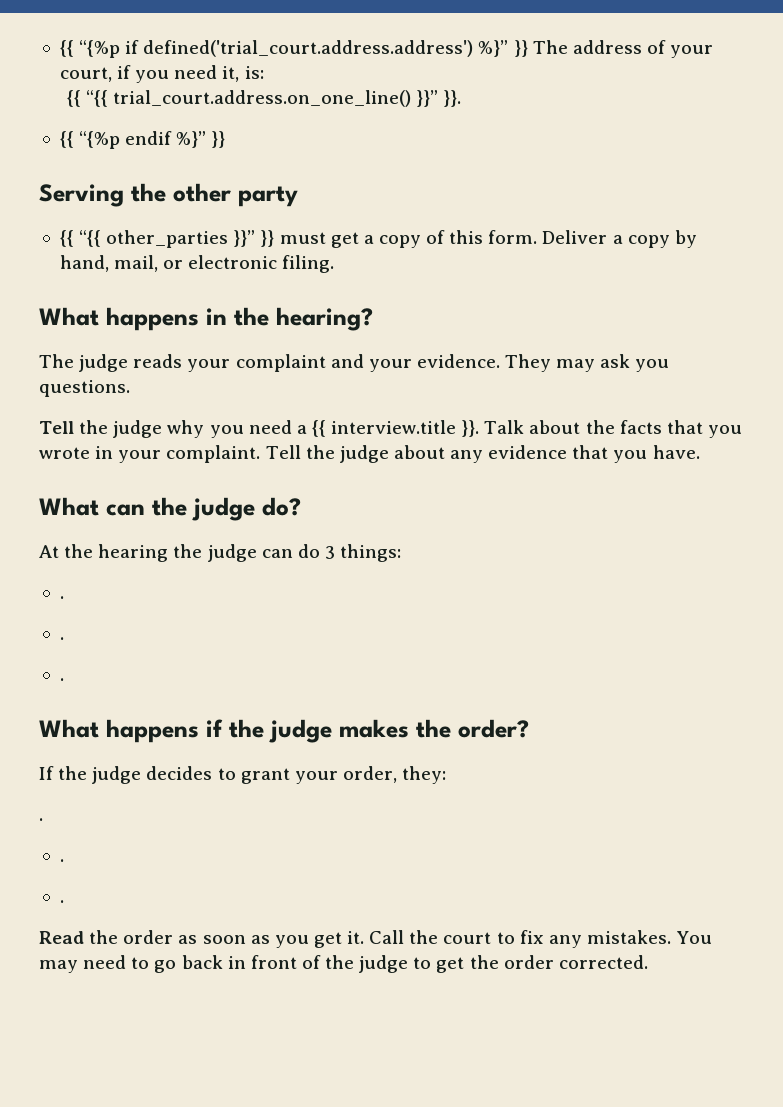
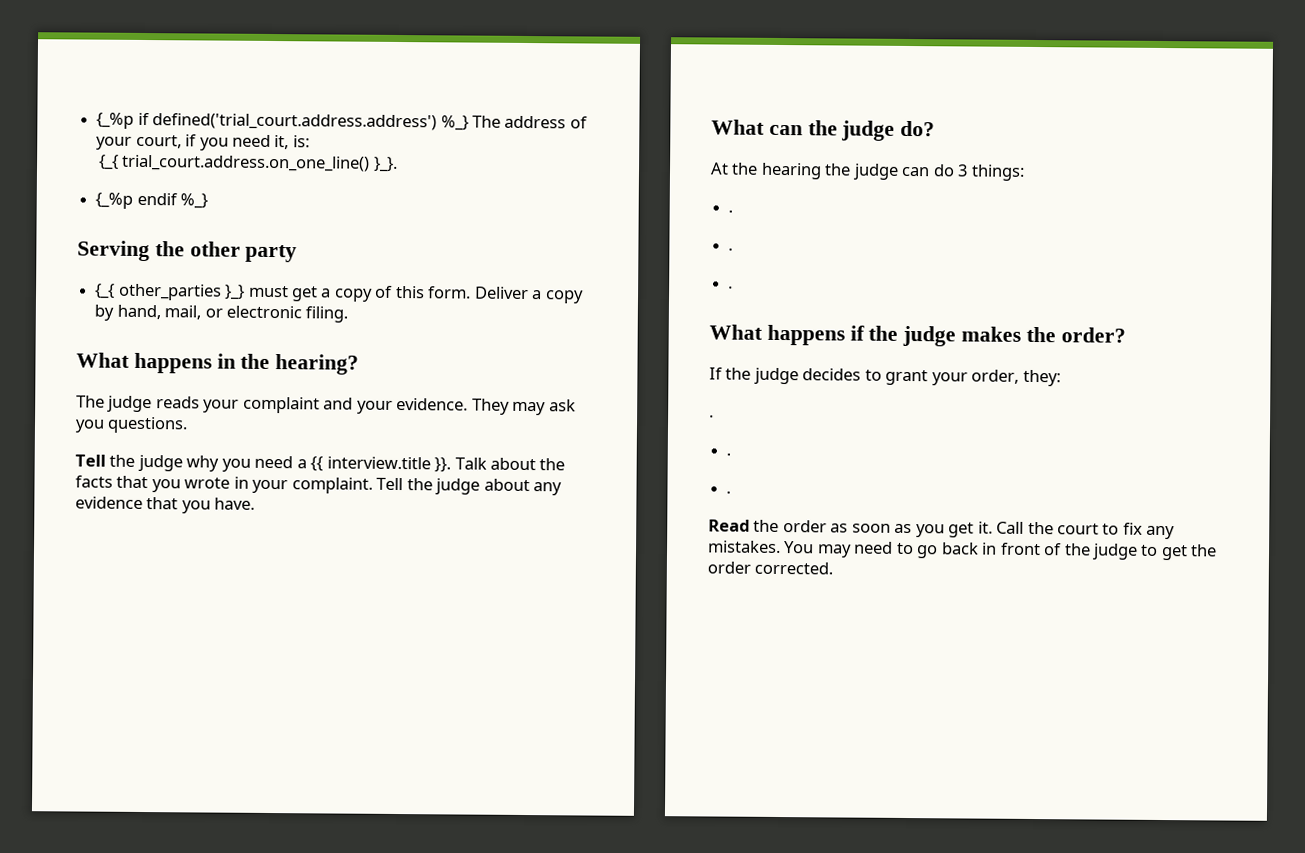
- {{ “{%p if defined('trial_court.address.address') %}” }} The address of your court, if you need it, is:
+ {_%p if defined('trial_court.address.address') %_} The address of your court, if you need it, is:
- {{ “{{ trial_court.address.on_one_line() }}” }}.
- {{ “{%p endif %}” }}
+ {_{ trial_court.address.on_one_line() }_}.
+ {_%p endif %_}
- {{ “{{ other_parties }}” }} must get a copy of this form.
+ {_{ other_parties }_} must get a copy of this form.

